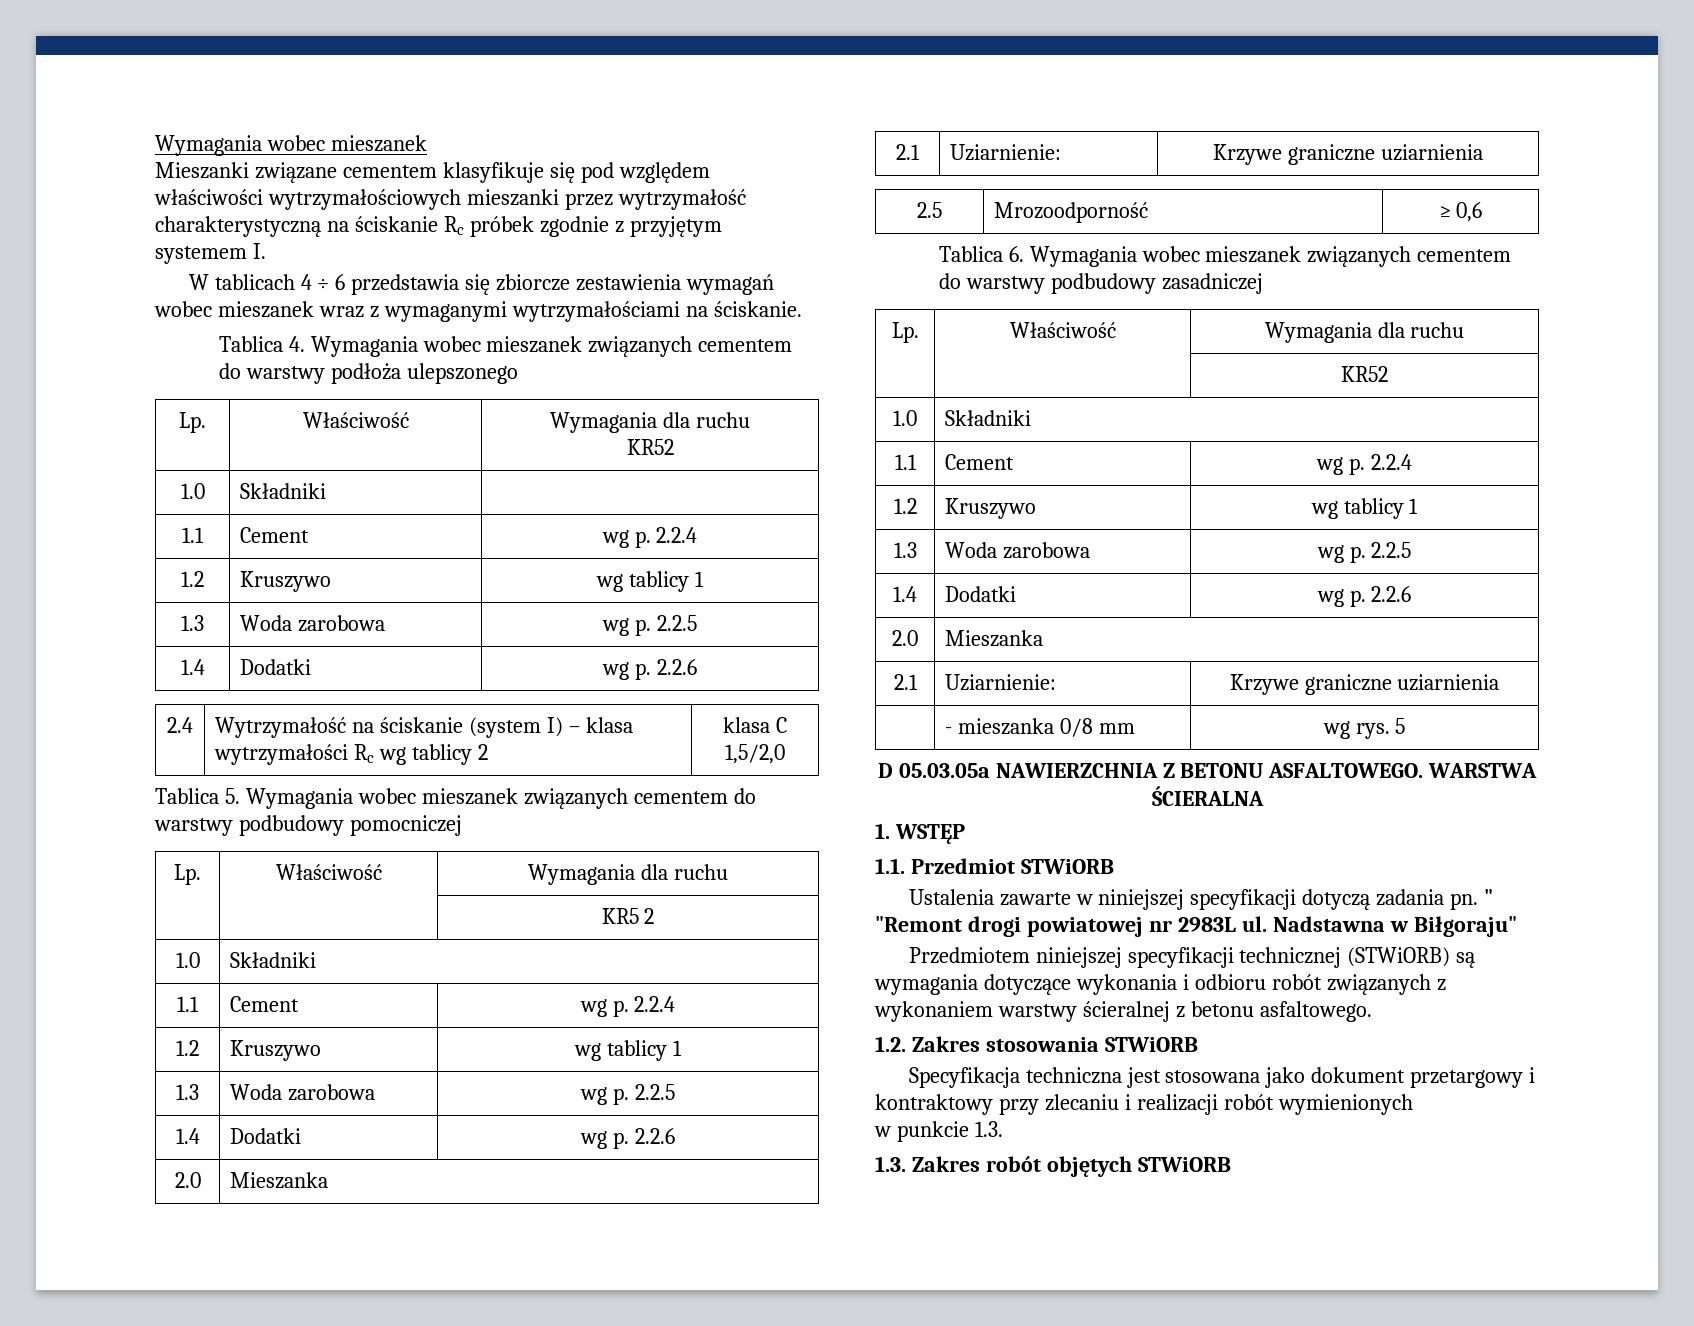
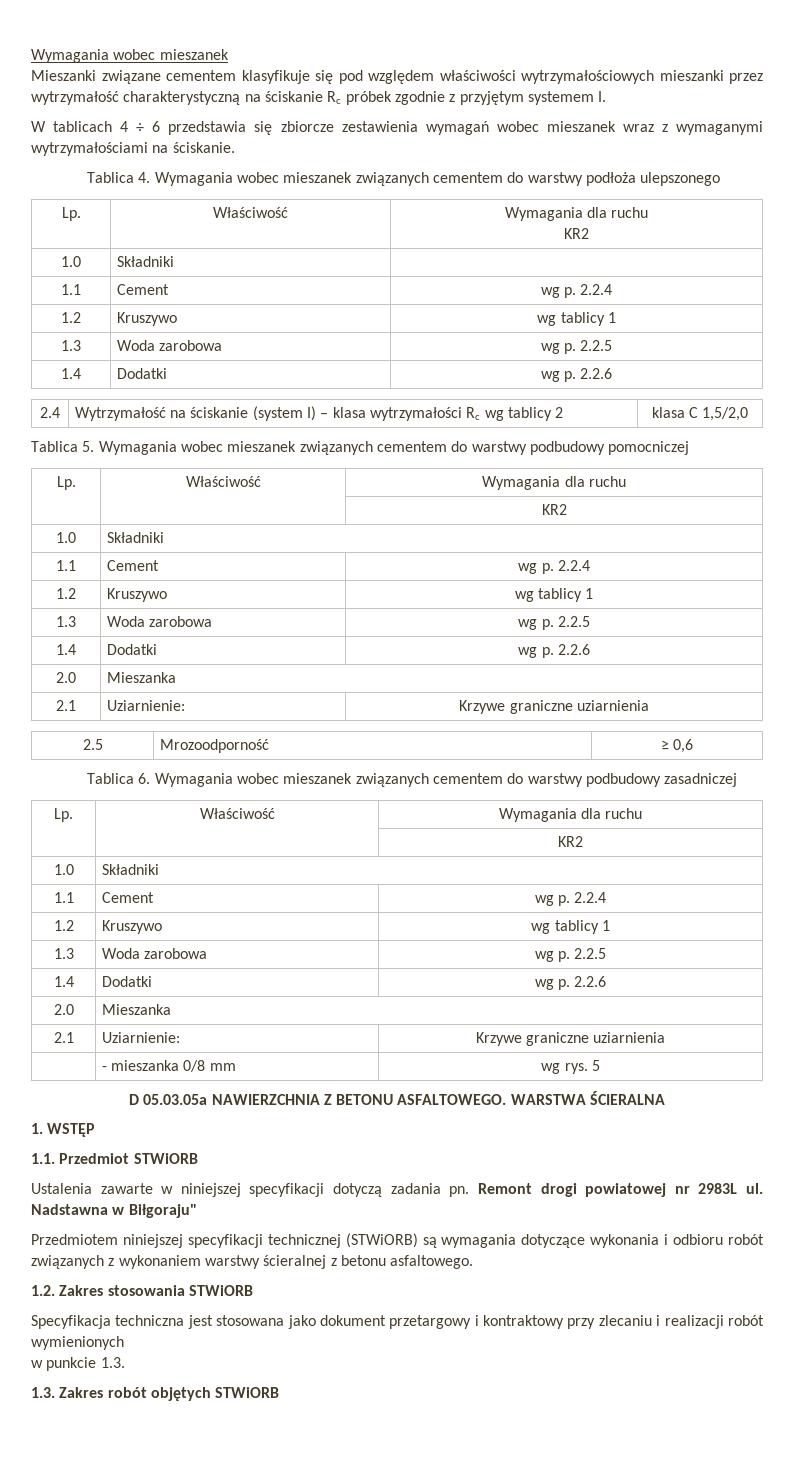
  Tablica 4. Wymagania wobec mieszanek związanych cementem do warstwy podłoża ulepszonego
  Lp. | Właściwość | Wymagania dla ruchu
- KR52
+ KR2
  Tablica 5. Wymagania wobec mieszanek związanych cementem do warstwy podbudowy pomocniczej
  Lp. | Właściwość | Wymagania dla ruchu
- | | KR5 2
+ | | KR2
  Tablica 6. Wymagania wobec mieszanek związanych cementem do warstwy podbudowy zasadniczej
  Lp. | Właściwość | Wymagania dla ruchu
- | | KR52
+ | | KR2
- " "Remont drogi powiatowej nr 2983L ul.
+ Remont drogi powiatowej nr 2983L ul.

